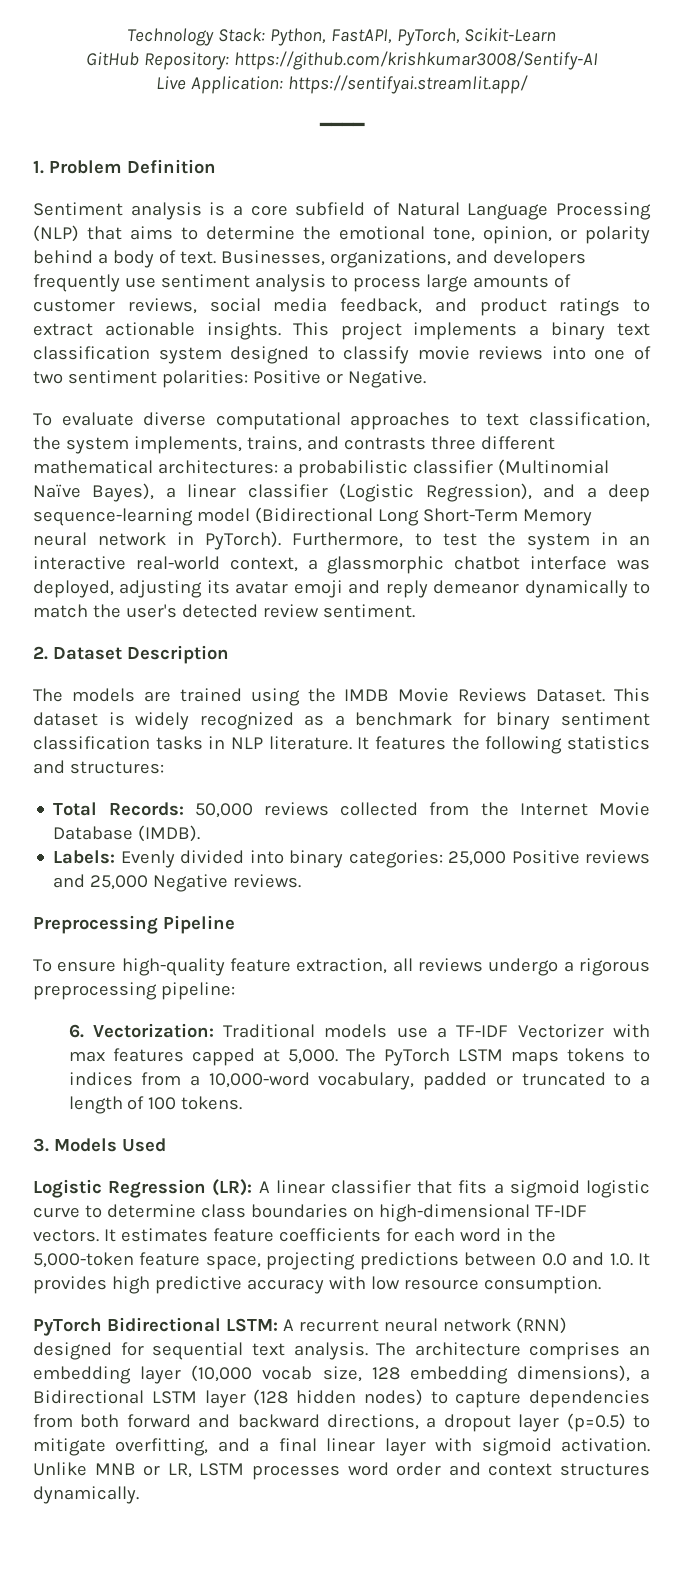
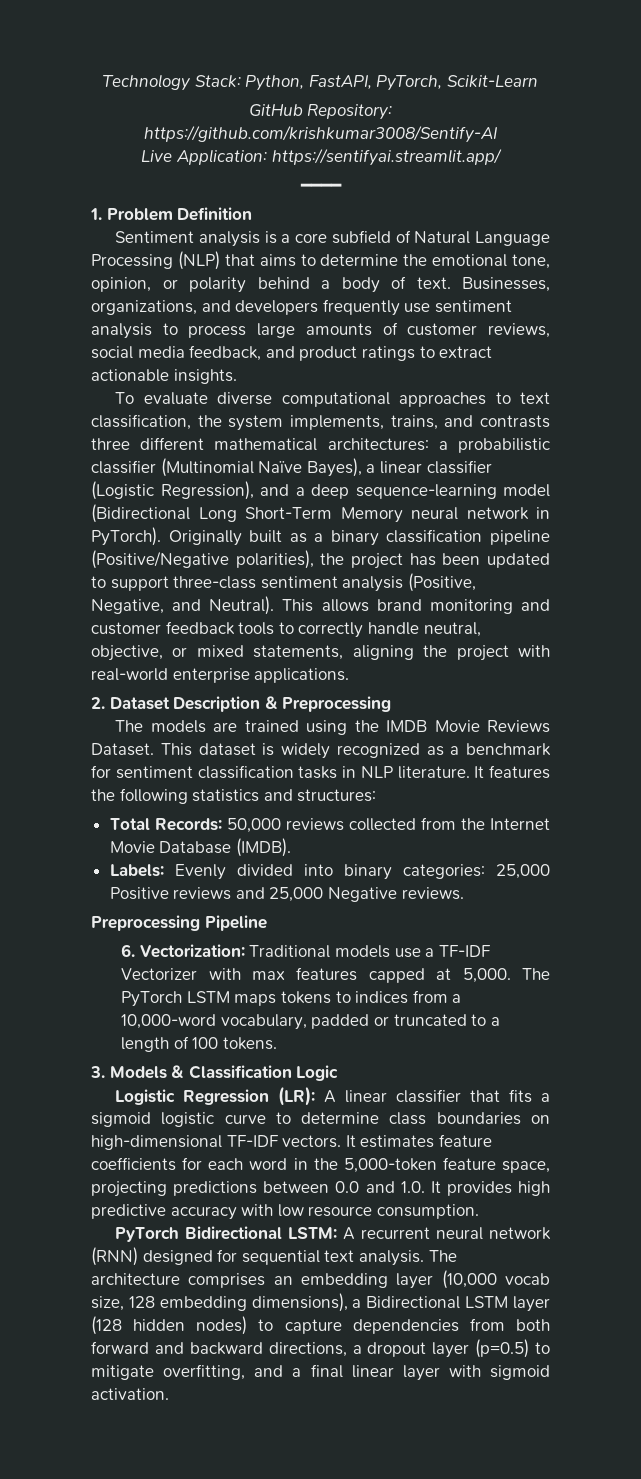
- This project implements a binary text classification system designed to classify movie reviews into one of two sentiment polarities: Positive or Negative.
- Furthermore, to test the system in an interactive real-world context, a glassmorphic chatbot interface was deployed, adjusting its avatar emoji and reply demeanor dynamically to match the user's detected review sentiment.
+ Originally built as a binary classification pipeline (Positive/Negative polarities), the project has been updated to support three-class sentiment analysis (Positive, Negative, and Neutral). This allows brand monitoring and customer feedback tools to correctly handle neutral, objective, or mixed statements, aligning the project with real-world enterprise applications.
- 2. Dataset Description
+ 2. Dataset Description & Preprocessing
- This dataset is widely recognized as a benchmark for binary sentiment classification tasks in NLP literature.
+ This dataset is widely recognized as a benchmark for sentiment classification tasks in NLP literature.
- To ensure high-quality feature extraction, all reviews undergo a rigorous preprocessing pipeline:
- 3. Models Used
+ 3. Models & Classification Logic
- Unlike MNB or LR, LSTM processes word order and context structures dynamically.

